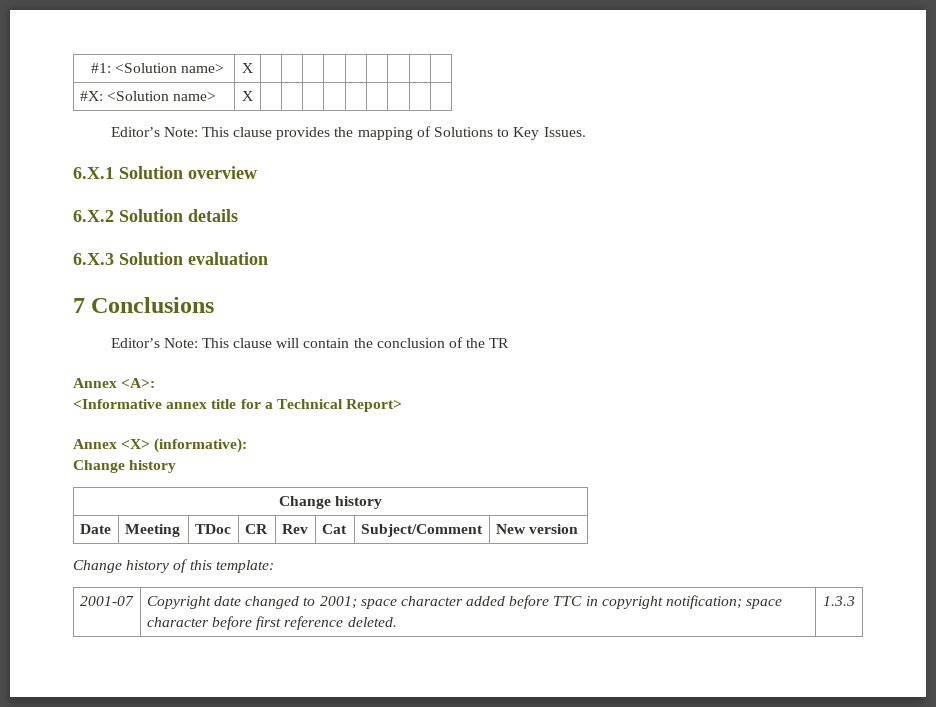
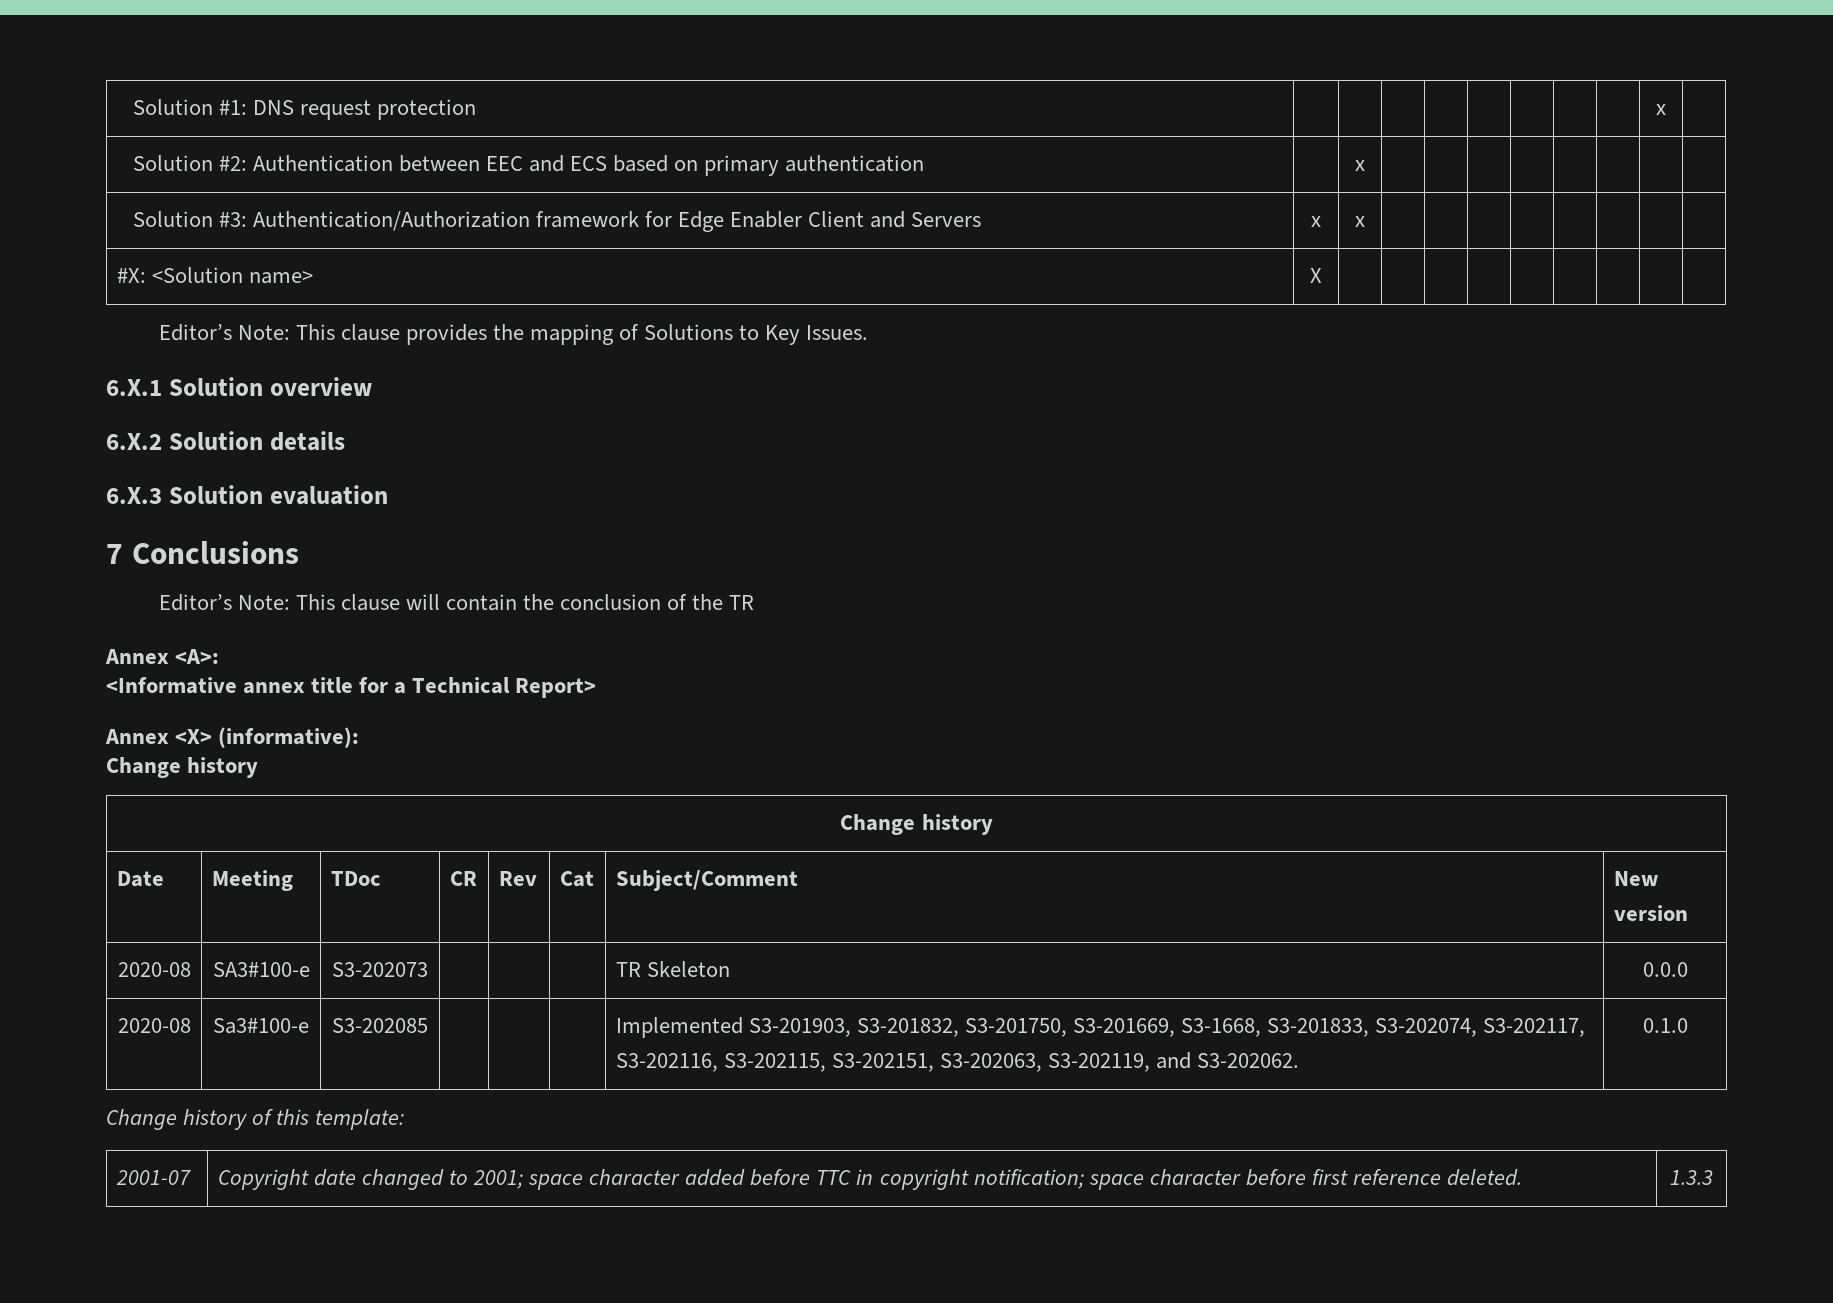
- #1: <Solution name> | X | | | | | | | | |
+ Solution #1: DNS request protection | | | | | | | | | x |
+ Solution #2: Authentication between EEC and ECS based on primary authentication | | x | | | | | | | |
+ Solution #3: Authentication/Authorization framework for Edge Enabler Client and Servers | x | x | | | | | | | |
+ 2020-08 | SA3#100-e | S3-202073 | | | | TR Skeleton | 0.0.0
+ 2020-08 | Sa3#100-e | S3-202085 | | | | Implemented S3-201903, S3-201832, S3-201750, S3-201669, S3-1668, S3-201833, S3-202074, S3-202117, S3-202116, S3-202115, S3-202151, S3-202063, S3-202119, and S3-202062. | 0.1.0

